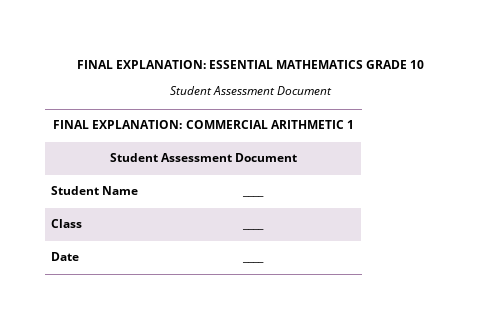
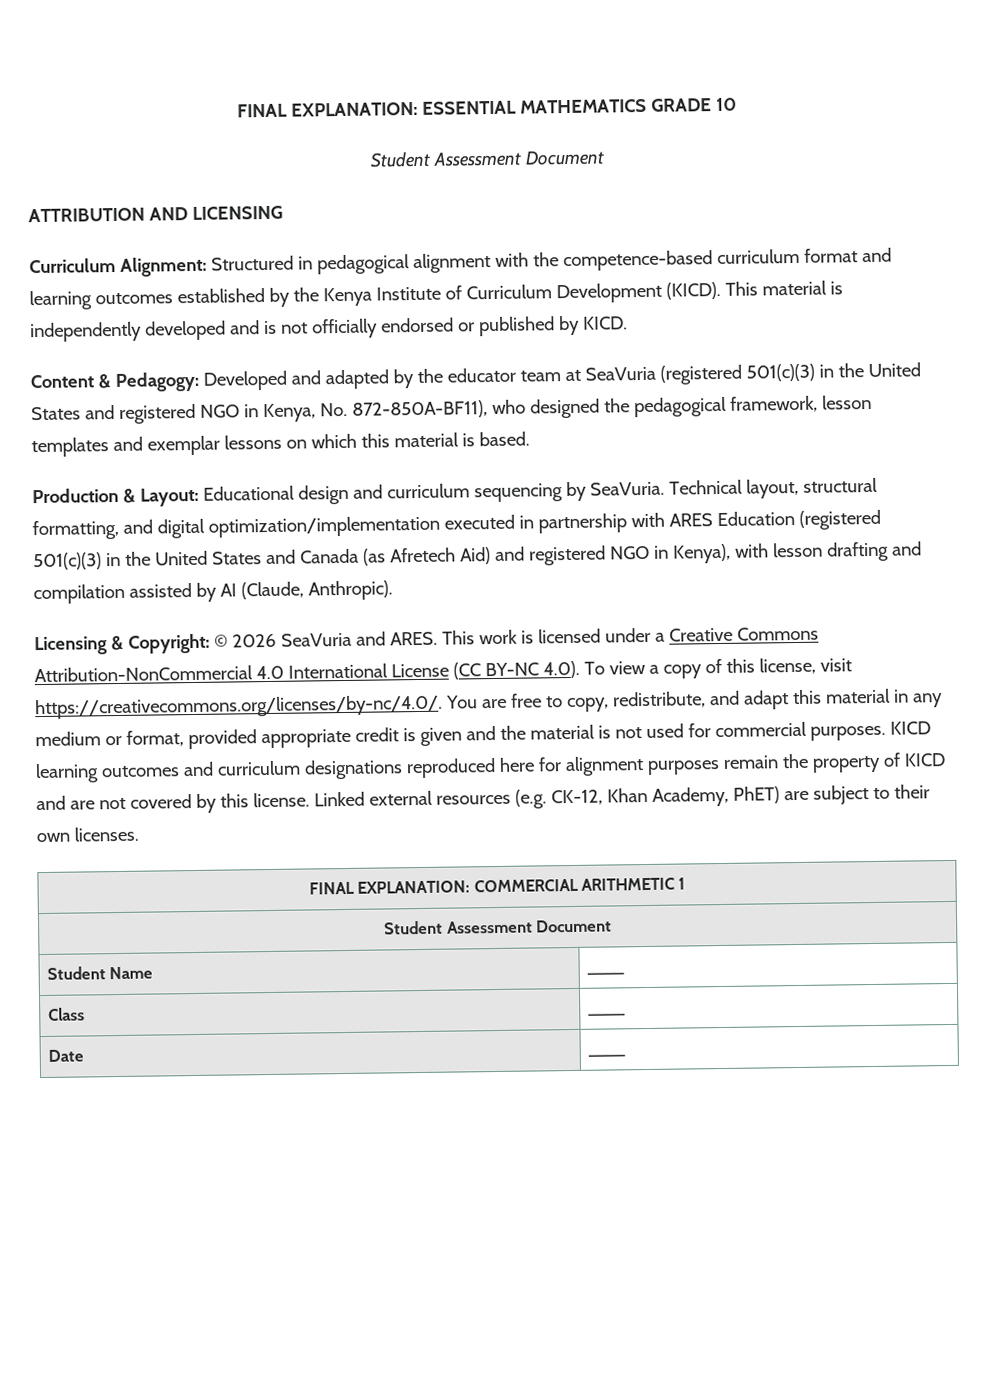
+ ATTRIBUTION AND LICENSING
+ Curriculum Alignment: Structured in pedagogical alignment with the competence-based curriculum format and learning outcomes established by the Kenya Institute of Curriculum Development (KICD). This material is independently developed and is not officially endorsed or published by KICD.
+ Content & Pedagogy: Developed and adapted by the educator team at SeaVuria (registered 501(c)(3) in the United States and registered NGO in Kenya, No. 872-850A-BF11), who designed the pedagogical framework, lesson templates and exemplar lessons on which this material is based.
+ Production & Layout: Educational design and curriculum sequencing by SeaVuria. Technical layout, structural formatting, and digital optimization/implementation executed in partnership with ARES Education (registered 501(c)(3) in the United States and Canada (as Afretech Aid) and registered NGO in Kenya), with lesson drafting and compilation assisted by AI (Claude, Anthropic).
+ Licensing & Copyright: © 2026 SeaVuria and ARES. This work is licensed under a Creative Commons Attribution-NonCommercial 4.0 International License (CC BY-NC 4.0). To view a copy of this license, visit https://creativecommons.org/licenses/by-nc/4.0/. You are free to copy, redistribute, and adapt this material in any medium or format, provided appropriate credit is given and the material is not used for commercial purposes. KICD learning outcomes and curriculum designations reproduced here for alignment purposes remain the property of KICD and are not covered by this license. Linked external resources (e.g. CK-12, Khan Academy, PhET) are subject to their own licenses.

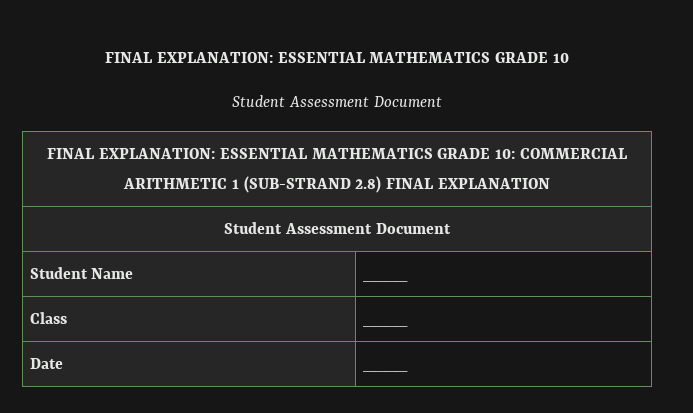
- ATTRIBUTION AND LICENSING
- Curriculum Alignment: Structured in pedagogical alignment with the competence-based curriculum format and learning outcomes established by the Kenya Institute of Curriculum Development (KICD). This material is independently developed and is not officially endorsed or published by KICD.
- Content & Pedagogy: Developed and adapted by the educator team at SeaVuria (registered 501(c)(3) in the United States and registered NGO in Kenya, No. 872-850A-BF11), who designed the pedagogical framework, lesson templates and exemplar lessons on which this material is based.
- Production & Layout: Educational design and curriculum sequencing by SeaVuria. Technical layout, structural formatting, and digital optimization/implementation executed in partnership with ARES Education (registered 501(c)(3) in the United States and Canada (as Afretech Aid) and registered NGO in Kenya), with lesson drafting and compilation assisted by AI (Claude, Anthropic).
- Licensing & Copyright: © 2026 SeaVuria and ARES. This work is licensed under a Creative Commons Attribution-NonCommercial 4.0 International License (CC BY-NC 4.0). To view a copy of this license, visit https://creativecommons.org/licenses/by-nc/4.0/. You are free to copy, redistribute, and adapt this material in any medium or format, provided appropriate credit is given and the material is not used for commercial purposes. KICD learning outcomes and curriculum designations reproduced here for alignment purposes remain the property of KICD and are not covered by this license. Linked external resources (e.g. CK-12, Khan Academy, PhET) are subject to their own licenses.
- FINAL EXPLANATION: COMMERCIAL ARITHMETIC 1
+ FINAL EXPLANATION: ESSENTIAL MATHEMATICS GRADE 10: COMMERCIAL ARITHMETIC 1 (SUB-STRAND 2.8) FINAL EXPLANATION

